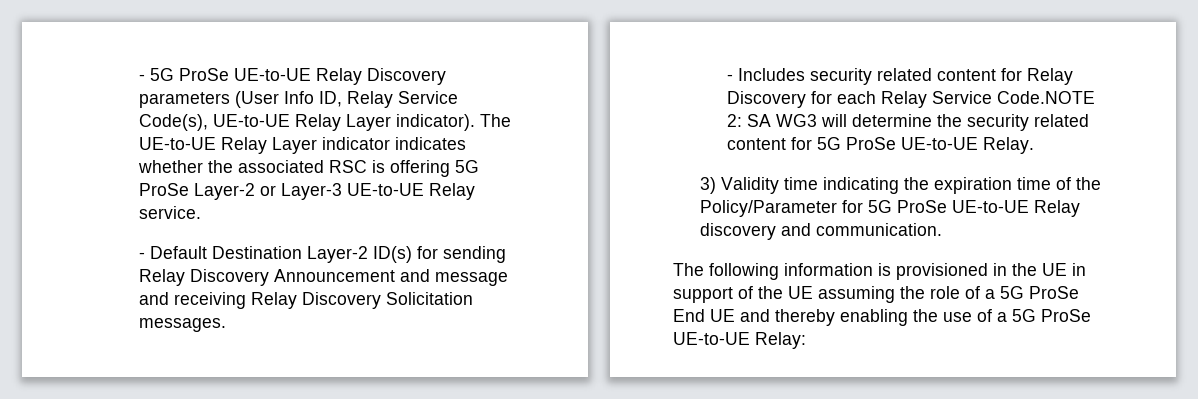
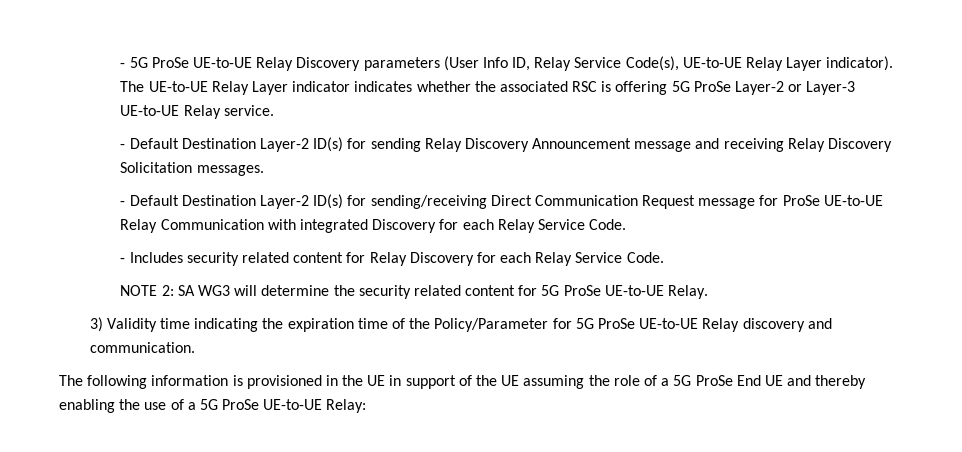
- - Default Destination Layer-2 ID(s) for sending Relay Discovery Announcement and message and receiving Relay Discovery Solicitation messages.
+ - Default Destination Layer-2 ID(s) for sending Relay Discovery Announcement message and receiving Relay Discovery Solicitation messages.
+ - Default Destination Layer-2 ID(s) for sending/receiving Direct Communication Request message for ProSe UE-to-UE Relay Communication with integrated Discovery for each Relay Service Code.
- - Includes security related content for Relay Discovery for each Relay Service Code.NOTE 2: SA WG3 will determine the security related content for 5G ProSe UE-to-UE Relay.
+ - Includes security related content for Relay Discovery for each Relay Service Code.
+ NOTE 2: SA WG3 will determine the security related content for 5G ProSe UE-to-UE Relay.

